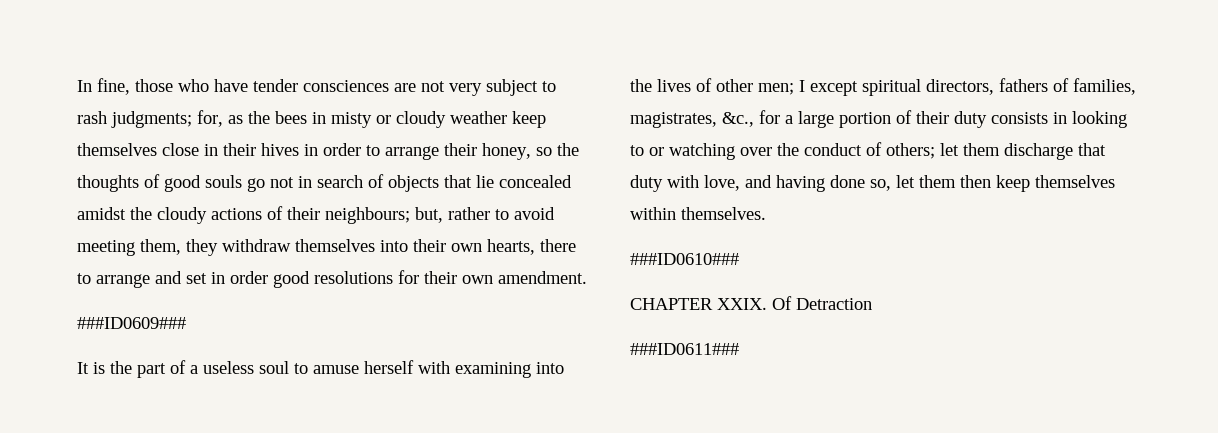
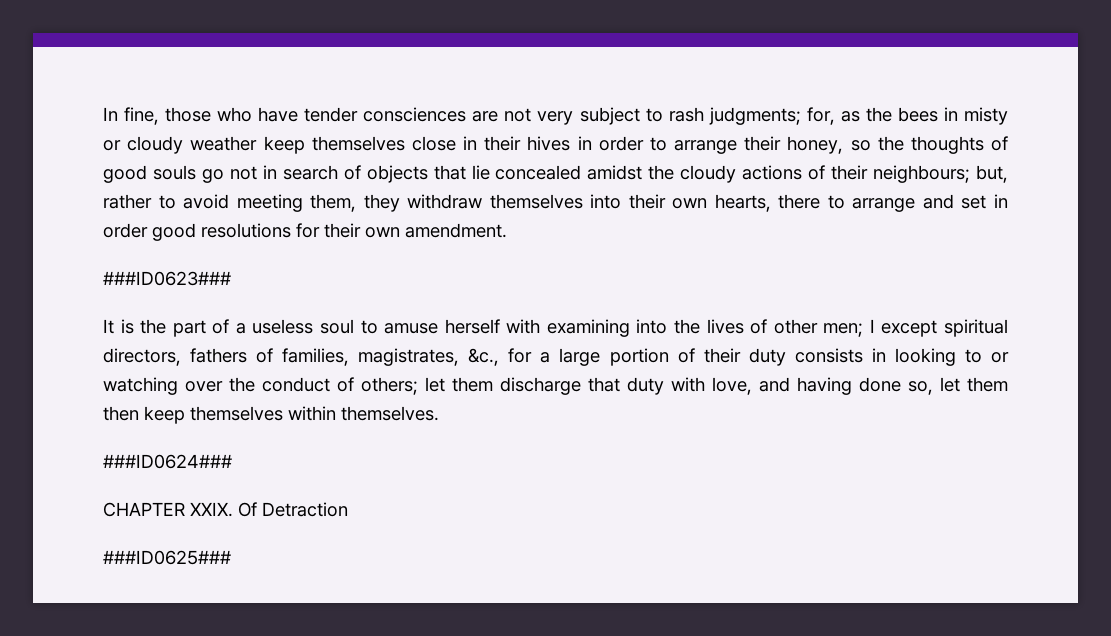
- ###ID0609###
+ ###ID0623###
- ###ID0610###
+ ###ID0624###
- ###ID0611###
+ ###ID0625###

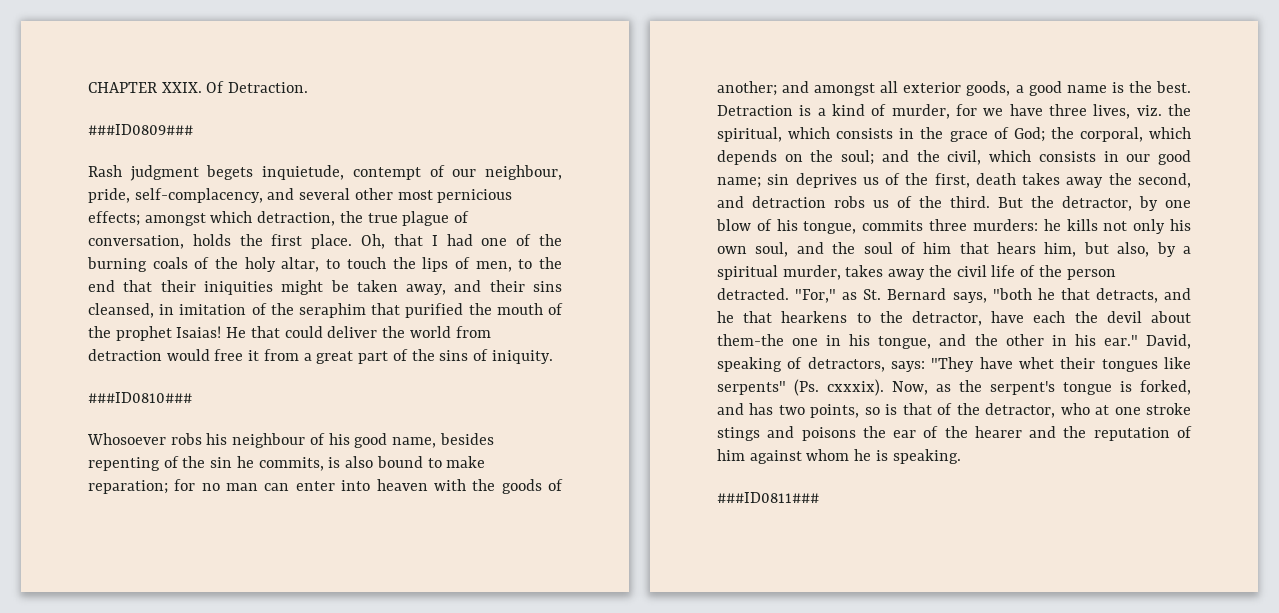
- In fine, those who have tender consciences are not very subject to rash judgments; for, as the bees in misty or cloudy weather keep themselves close in their hives in order to arrange their honey, so the thoughts of good souls go not in search of objects that lie concealed amidst the cloudy actions of their neighbours; but, rather to avoid meeting them, they withdraw themselves into their own hearts, there to arrange and set in order good resolutions for their own amendment.
- ###ID0623###
- It is the part of a useless soul to amuse herself with examining into the lives of other men; I except spiritual directors, fathers of families, magistrates, &c., for a large portion of their duty consists in looking to or watching over the conduct of others; let them discharge that duty with love, and having done so, let them then keep themselves within themselves.
- ###ID0624###
- CHAPTER XXIX. Of Detraction
- ###ID0625###
+ CHAPTER XXIX. Of Detraction.
+ ###ID0809###
+ Rash judgment begets inquietude, contempt of our neighbour, pride, self-complacency, and several other most pernicious effects; amongst which detraction, the true plague of conversation, holds the first place. Oh, that I had one of the burning coals of the holy altar, to touch the lips of men, to the end that their iniquities might be taken away, and their sins cleansed, in imitation of the seraphim that purified the mouth of the prophet Isaias! He that could deliver the world from detraction would free it from a great part of the sins of iniquity.
+ ###ID0810###
+ Whosoever robs his neighbour of his good name, besides repenting of the sin he commits, is also bound to make reparation; for no man can enter into heaven with the goods of another; and amongst all exterior goods, a good name is the best. Detraction is a kind of murder, for we have three lives, viz. the spiritual, which consists in the grace of God; the corporal, which depends on the soul; and the civil, which consists in our good name; sin deprives us of the first, death takes away the second, and detraction robs us of the third. But the detractor, by one blow of his tongue, commits three murders: he kills not only his own soul, and the soul of him that hears him, but also, by a spiritual murder, takes away the civil life of the person detracted. "For," as St. Bernard says, "both he that detracts, and he that hearkens to the detractor, have each the devil about them-the one in his tongue, and the other in his ear." David, speaking of detractors, says: "They have whet their tongues like serpents" (Ps. cxxxix). Now, as the serpent's tongue is forked, and has two points, so is that of the detractor, who at one stroke stings and poisons the ear of the hearer and the reputation of him against whom he is speaking.
+ ###ID0811###

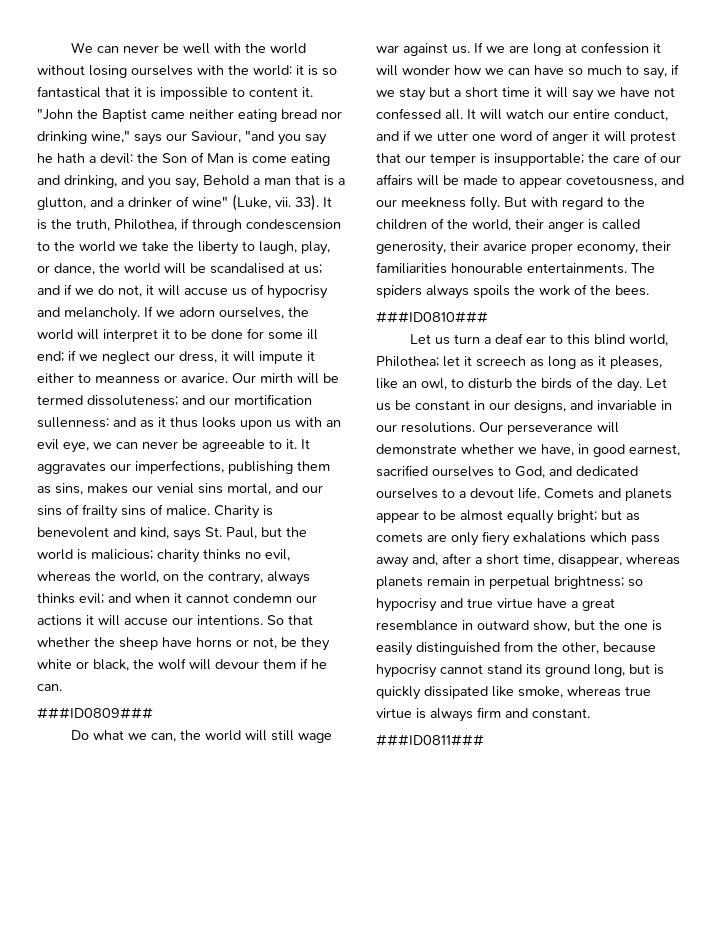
- CHAPTER XXIX. Of Detraction.
+ We can never be well with the world without losing ourselves with the world: it is so fantastical that it is impossible to content it. "John the Baptist came neither eating bread nor drinking wine," says our Saviour, "and you say he hath a devil: the Son of Man is come eating and drinking, and you say, Behold a man that is a glutton, and a drinker of wine" (Luke, vii. 33). It is the truth, Philothea, if through condescension to the world we take the liberty to laugh, play, or dance, the world will be scandalised at us; and if we do not, it will accuse us of hypocrisy and melancholy. If we adorn ourselves, the world will interpret it to be done for some ill end; if we neglect our dress, it will impute it either to meanness or avarice. Our mirth will be termed dissoluteness; and our mortification sullenness: and as it thus looks upon us with an evil eye, we can never be agreeable to it. It aggravates our imperfections, publishing them as sins, makes our venial sins mortal, and our sins of frailty sins of malice. Charity is benevolent and kind, says St. Paul, but the world is malicious; charity thinks no evil, whereas the world, on the contrary, always thinks evil; and when it cannot condemn our actions it will accuse our intentions. So that whether the sheep have horns or not, be they white or black, the wolf will devour them if he can.
  ###ID0809###
- Rash judgment begets inquietude, contempt of our neighbour, pride, self-complacency, and several other most pernicious effects; amongst which detraction, the true plague of conversation, holds the first place. Oh, that I had one of the burning coals of the holy altar, to touch the lips of men, to the end that their iniquities might be taken away, and their sins cleansed, in imitation of the seraphim that purified the mouth of the prophet Isaias! He that could deliver the world from detraction would free it from a great part of the sins of iniquity.
+ Do what we can, the world will still wage war against us. If we are long at confession it will wonder how we can have so much to say, if we stay but a short time it will say we have not confessed all. It will watch our entire conduct, and if we utter one word of anger it will protest that our temper is insupportable; the care of our affairs will be made to appear covetousness, and our meekness folly. But with regard to the children of the world, their anger is called generosity, their avarice proper economy, their familiarities honourable entertainments. The spiders always spoils the work of the bees.
  ###ID0810###
- Whosoever robs his neighbour of his good name, besides repenting of the sin he commits, is also bound to make reparation; for no man can enter into heaven with the goods of another; and amongst all exterior goods, a good name is the best. Detraction is a kind of murder, for we have three lives, viz. the spiritual, which consists in the grace of God; the corporal, which depends on the soul; and the civil, which consists in our good name; sin deprives us of the first, death takes away the second, and detraction robs us of the third. But the detractor, by one blow of his tongue, commits three murders: he kills not only his own soul, and the soul of him that hears him, but also, by a spiritual murder, takes away the civil life of the person detracted. "For," as St. Bernard says, "both he that detracts, and he that hearkens to the detractor, have each the devil about them-the one in his tongue, and the other in his ear." David, speaking of detractors, says: "They have whet their tongues like serpents" (Ps. cxxxix). Now, as the serpent's tongue is forked, and has two points, so is that of the detractor, who at one stroke stings and poisons the ear of the hearer and the reputation of him against whom he is speaking.
+ Let us turn a deaf ear to this blind world, Philothea; let it screech as long as it pleases, like an owl, to disturb the birds of the day. Let us be constant in our designs, and invariable in our resolutions. Our perseverance will demonstrate whether we have, in good earnest, sacrified ourselves to God, and dedicated ourselves to a devout life. Comets and planets appear to be almost equally bright; but as comets are only fiery exhalations which pass away and, after a short time, disappear, whereas planets remain in perpetual brightness; so hypocrisy and true virtue have a great resemblance in outward show, but the one is easily distinguished from the other, because hypocrisy cannot stand its ground long, but is quickly dissipated like smoke, whereas true virtue is always firm and constant.

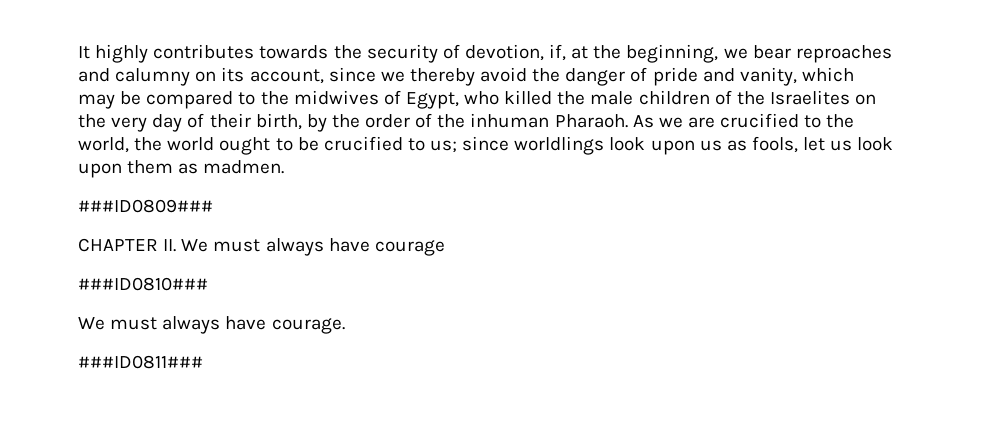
- We can never be well with the world without losing ourselves with the world: it is so fantastical that it is impossible to content it. "John the Baptist came neither eating bread nor drinking wine," says our Saviour, "and you say he hath a devil: the Son of Man is come eating and drinking, and you say, Behold a man that is a glutton, and a drinker of wine" (Luke, vii. 33). It is the truth, Philothea, if through condescension to the world we take the liberty to laugh, play, or dance, the world will be scandalised at us; and if we do not, it will accuse us of hypocrisy and melancholy. If we adorn ourselves, the world will interpret it to be done for some ill end; if we neglect our dress, it will impute it either to meanness or avarice. Our mirth will be termed dissoluteness; and our mortification sullenness: and as it thus looks upon us with an evil eye, we can never be agreeable to it. It aggravates our imperfections, publishing them as sins, makes our venial sins mortal, and our sins of frailty sins of malice. Charity is benevolent and kind, says St. Paul, but the world is malicious; charity thinks no evil, whereas the world, on the contrary, always thinks evil; and when it cannot condemn our actions it will accuse our intentions. So that whether the sheep have horns or not, be they white or black, the wolf will devour them if he can.
+ It highly contributes towards the security of devotion, if, at the beginning, we bear reproaches and calumny on its account, since we thereby avoid the danger of pride and vanity, which may be compared to the midwives of Egypt, who killed the male children of the Israelites on the very day of their birth, by the order of the inhuman Pharaoh. As we are crucified to the world, the world ought to be crucified to us; since worldlings look upon us as fools, let us look upon them as madmen.
  ###ID0809###
- Do what we can, the world will still wage war against us. If we are long at confession it will wonder how we can have so much to say, if we stay but a short time it will say we have not confessed all. It will watch our entire conduct, and if we utter one word of anger it will protest that our temper is insupportable; the care of our affairs will be made to appear covetousness, and our meekness folly. But with regard to the children of the world, their anger is called generosity, their avarice proper economy, their familiarities honourable entertainments. The spiders always spoils the work of the bees.
+ CHAPTER II. We must always have courage
  ###ID0810###
- Let us turn a deaf ear to this blind world, Philothea; let it screech as long as it pleases, like an owl, to disturb the birds of the day. Let us be constant in our designs, and invariable in our resolutions. Our perseverance will demonstrate whether we have, in good earnest, sacrified ourselves to God, and dedicated ourselves to a devout life. Comets and planets appear to be almost equally bright; but as comets are only fiery exhalations which pass away and, after a short time, disappear, whereas planets remain in perpetual brightness; so hypocrisy and true virtue have a great resemblance in outward show, but the one is easily distinguished from the other, because hypocrisy cannot stand its ground long, but is quickly dissipated like smoke, whereas true virtue is always firm and constant.
+ We must always have courage.

